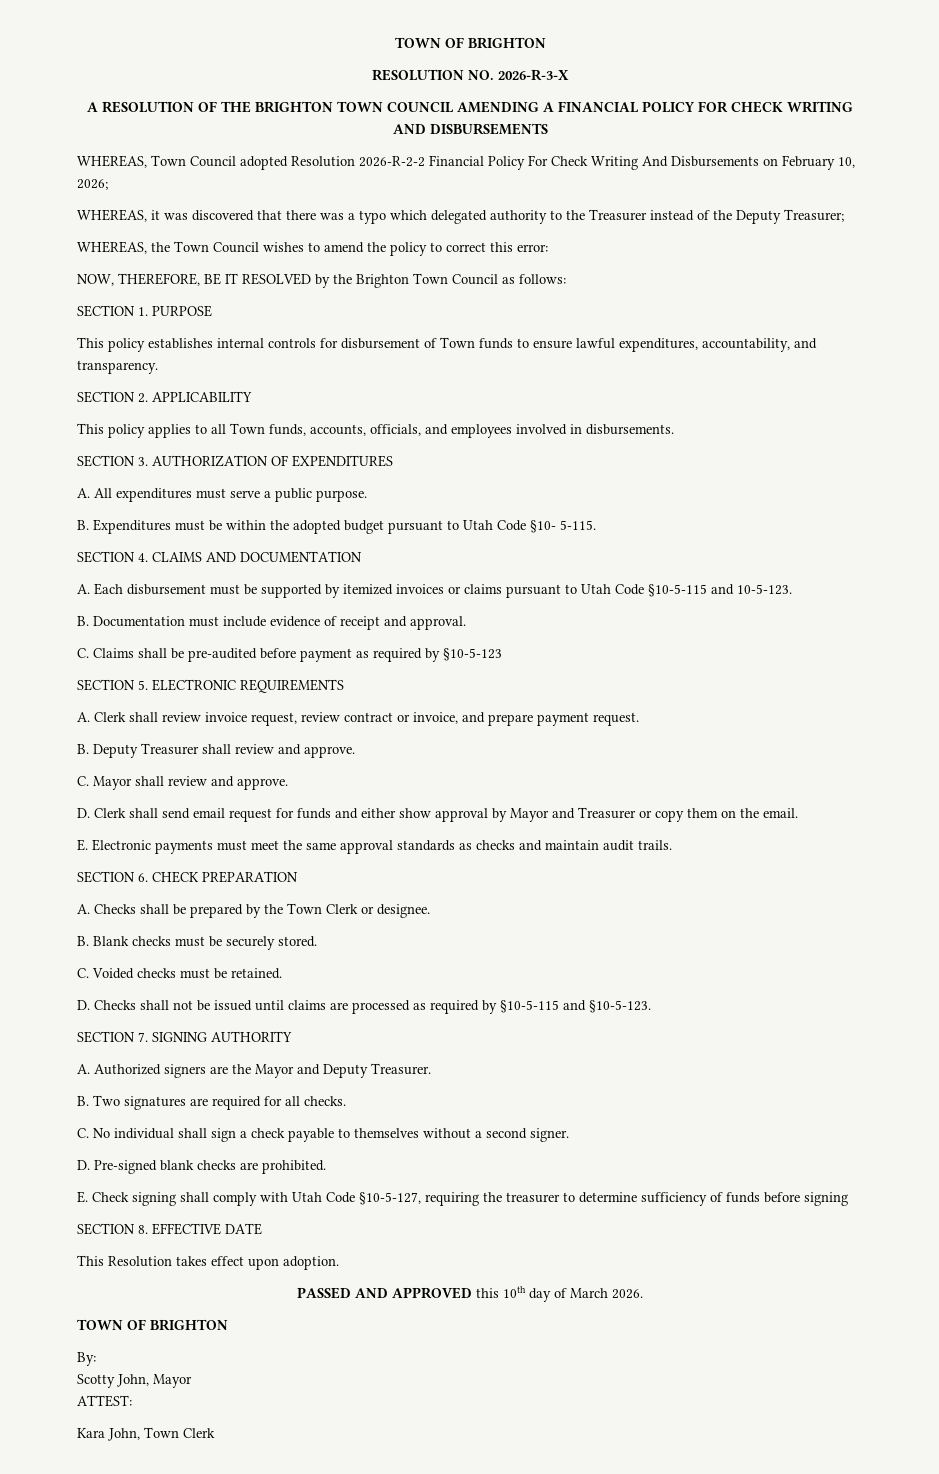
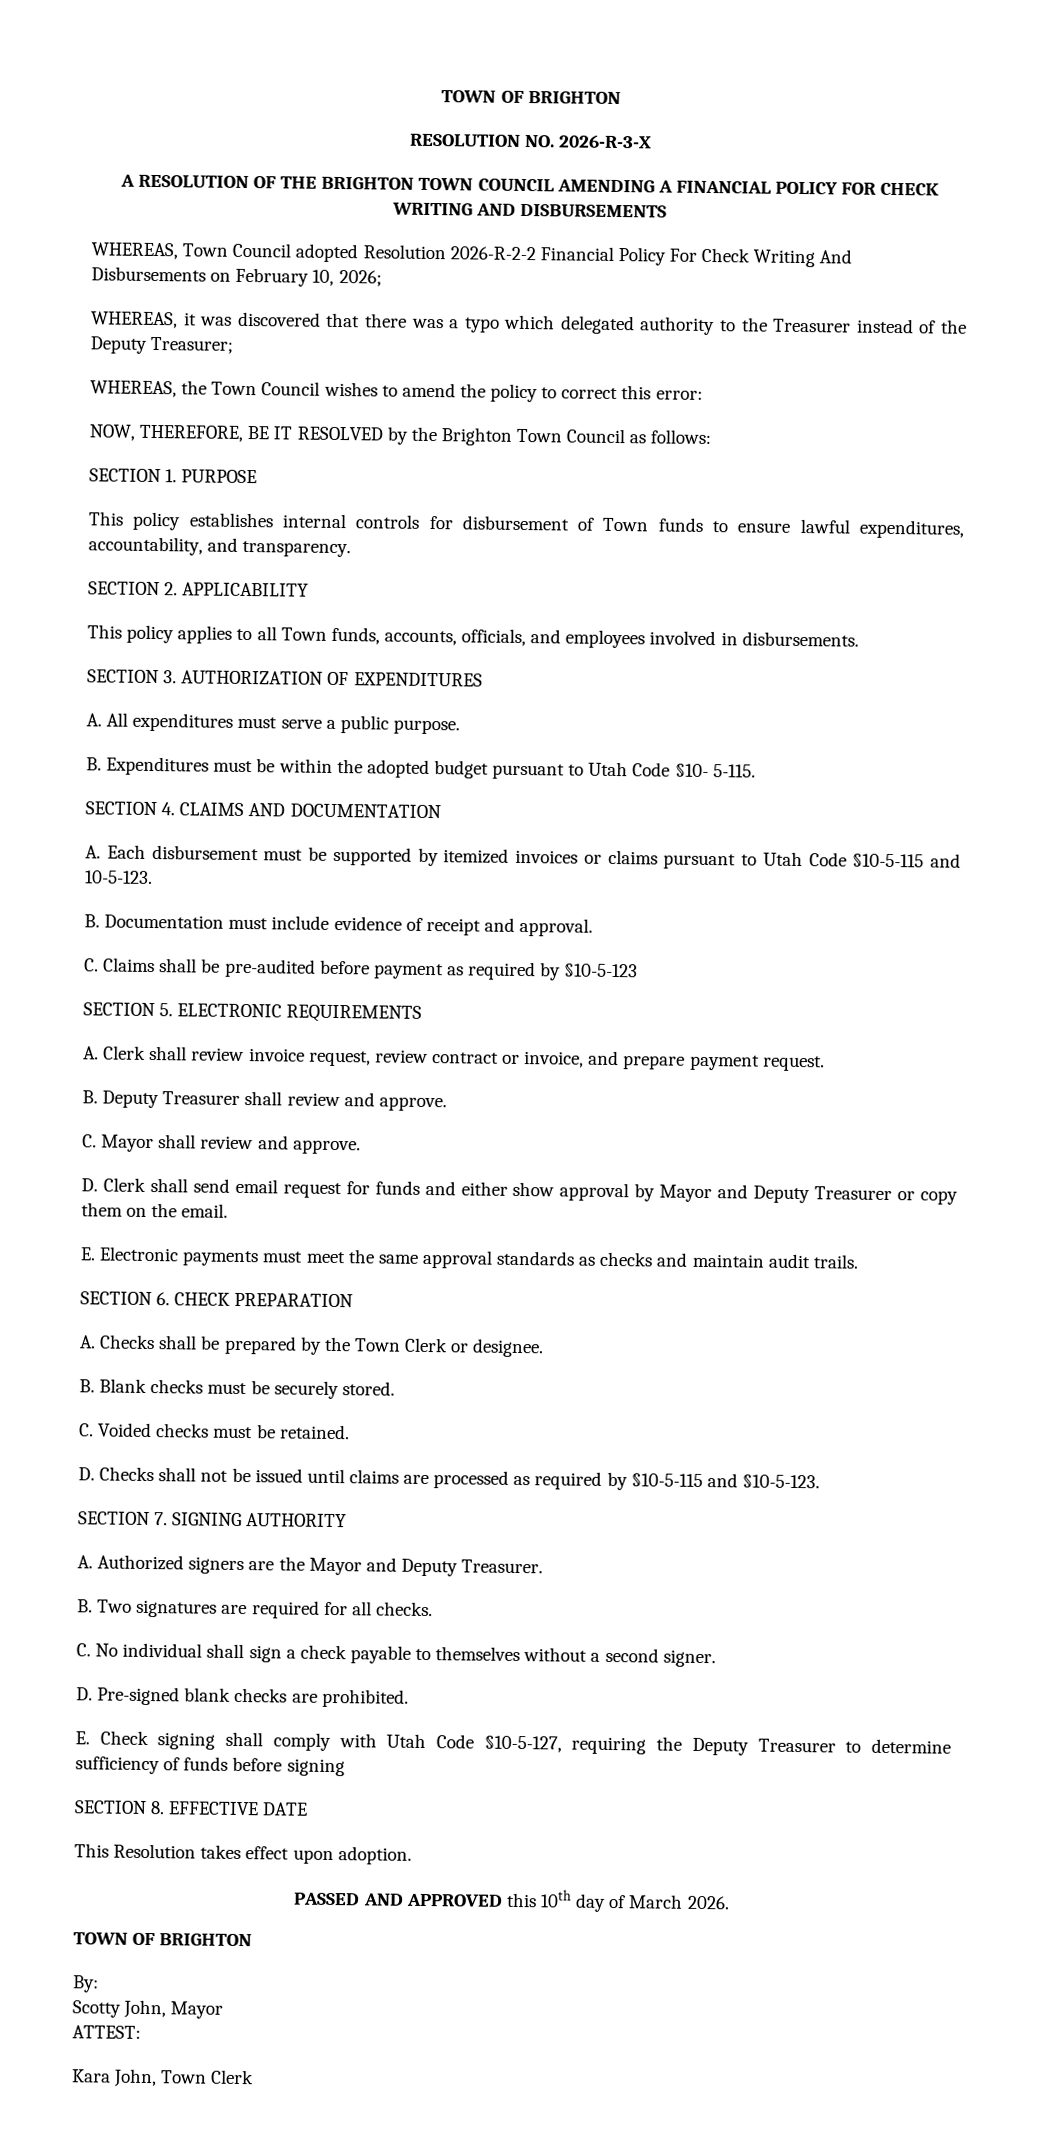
- D. Clerk shall send email request for funds and either show approval by Mayor and Treasurer or copy them on the email.
+ D. Clerk shall send email request for funds and either show approval by Mayor and Deputy Treasurer or copy them on the email.
- E. Check signing shall comply with Utah Code §10-5-127, requiring the treasurer to determine sufficiency of funds before signing
+ E. Check signing shall comply with Utah Code §10-5-127, requiring the Deputy Treasurer to determine sufficiency of funds before signing

